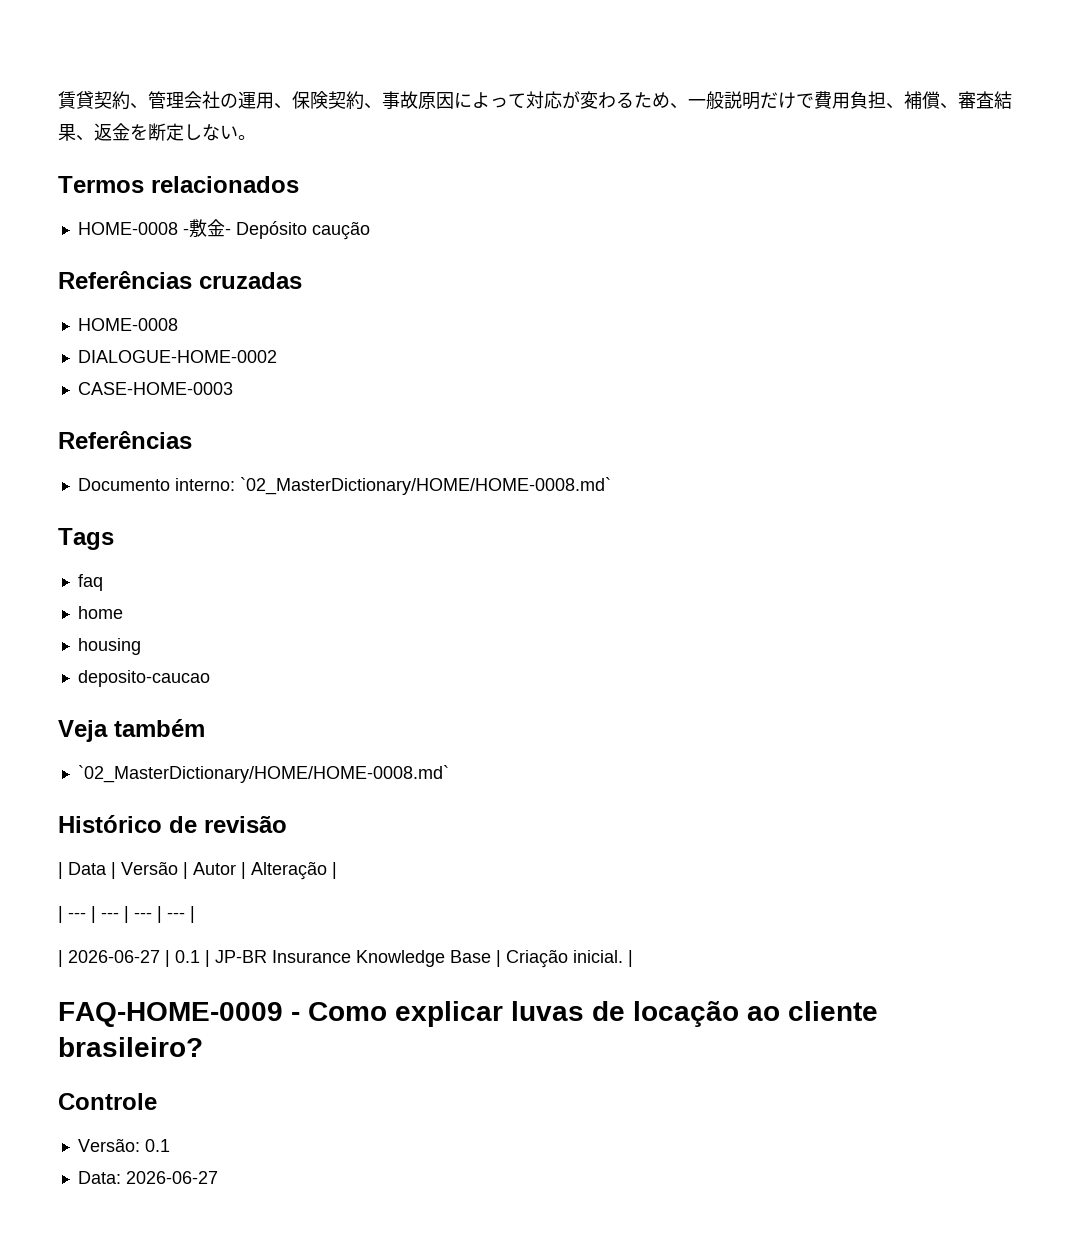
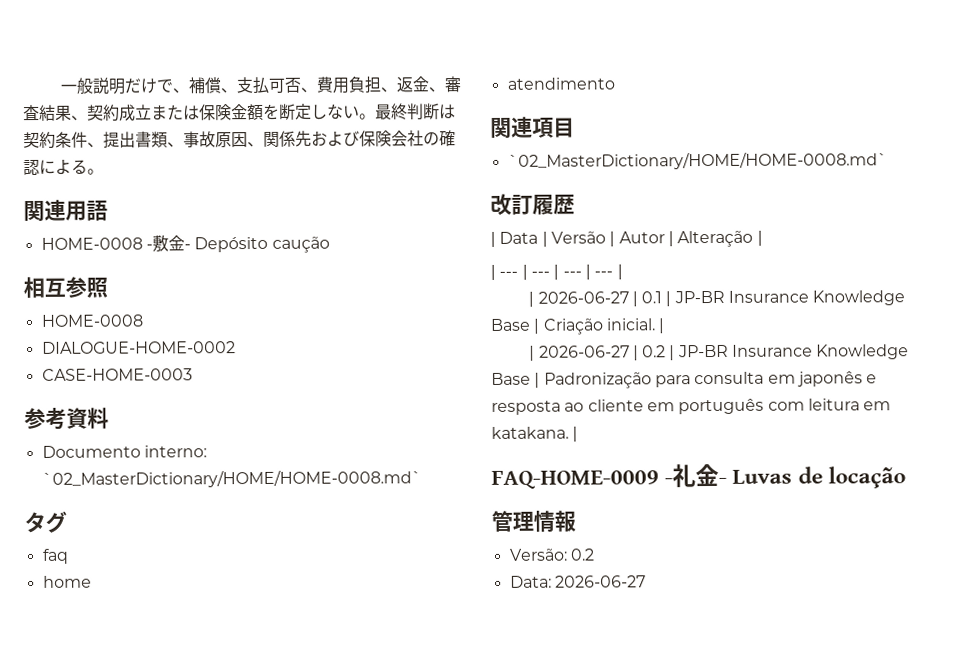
- 賃貸契約、管理会社の運用、保険契約、事故原因によって対応が変わるため、一般説明だけで費用負担、補償、審査結果、返金を断定しない。
- Termos relacionados
+ 一般説明だけで、補償、支払可否、費用負担、返金、審査結果、契約成立または保険金額を断定しない。最終判断は契約条件、提出書類、事故原因、関係先および保険会社の確認による。
+ 関連用語
- Referências cruzadas
+ 相互参照
  CASE-HOME-0003
- Referências
+ 参考資料
- Tags
+ タグ
- housing
- deposito-caucao
- Veja também
+ atendimento
+ 関連項目
  `02_MasterDictionary/HOME/HOME-0008.md`
- Histórico de revisão
+ 改訂履歴
+ | 2026-06-27 | 0.2 | JP-BR Insurance Knowledge Base | Padronização para consulta em japonês e resposta ao cliente em português com leitura em katakana. |
- FAQ-HOME-0009 - Como explicar luvas de locação ao cliente brasileiro?
- Controle
+ FAQ-HOME-0009 -礼金- Luvas de locação
+ 管理情報
- Versão: 0.1
+ Versão: 0.2

